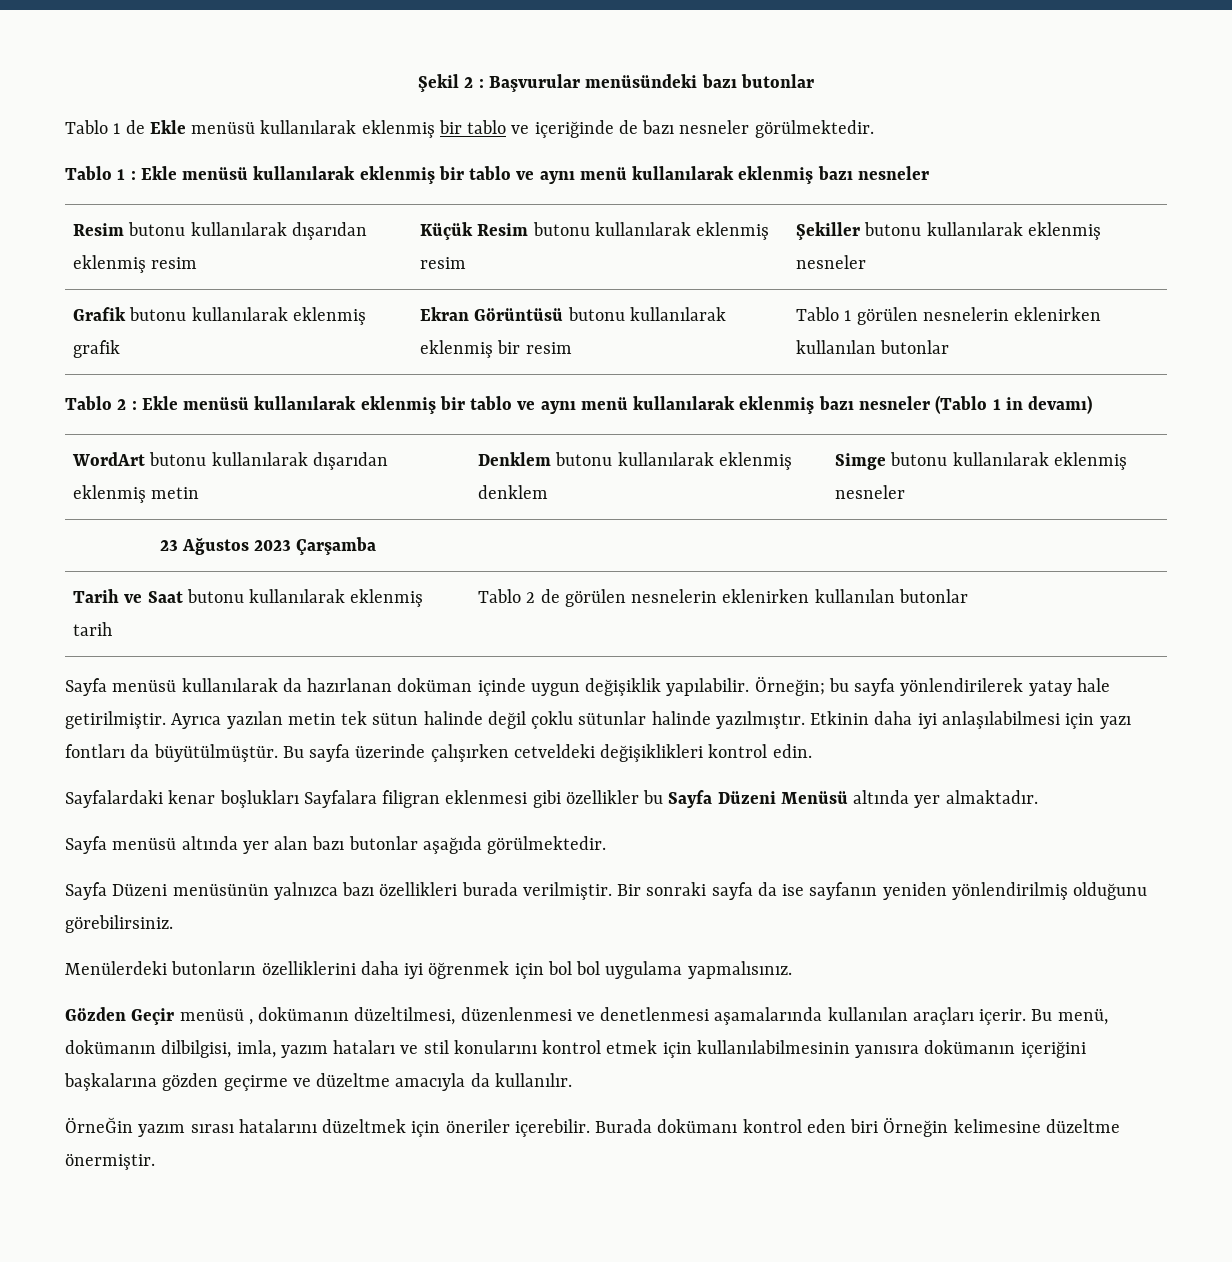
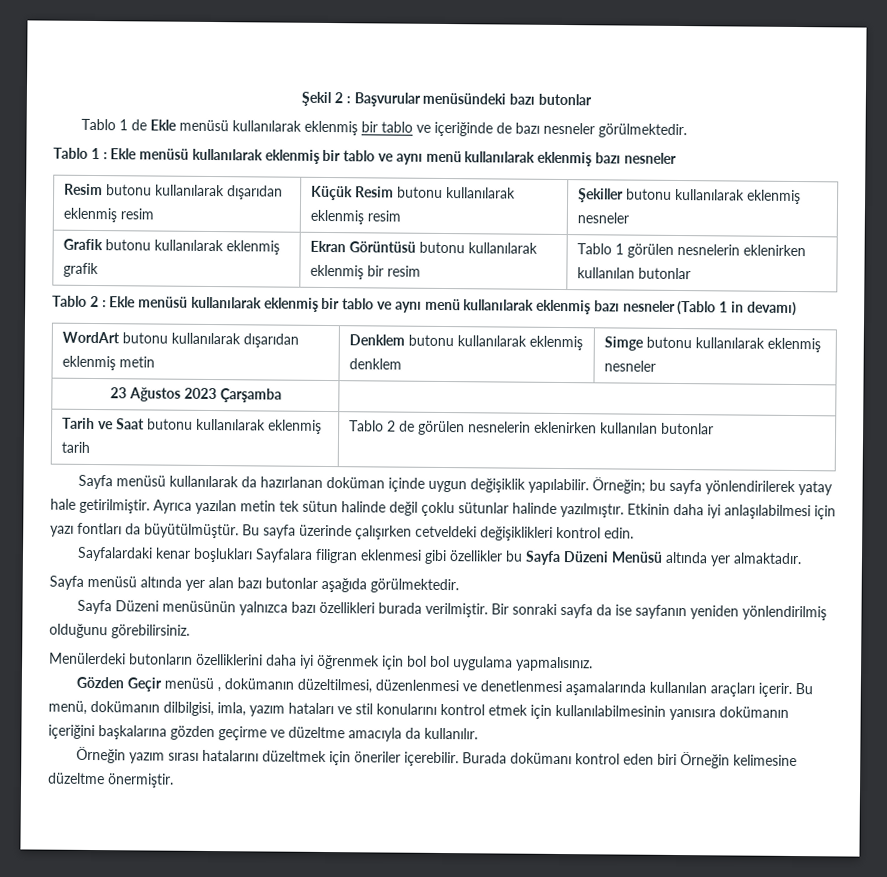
- ÖrneĞin yazım sırası hatalarını düzeltmek için öneriler içerebilir.
+ Örneğin yazım sırası hatalarını düzeltmek için öneriler içerebilir.

